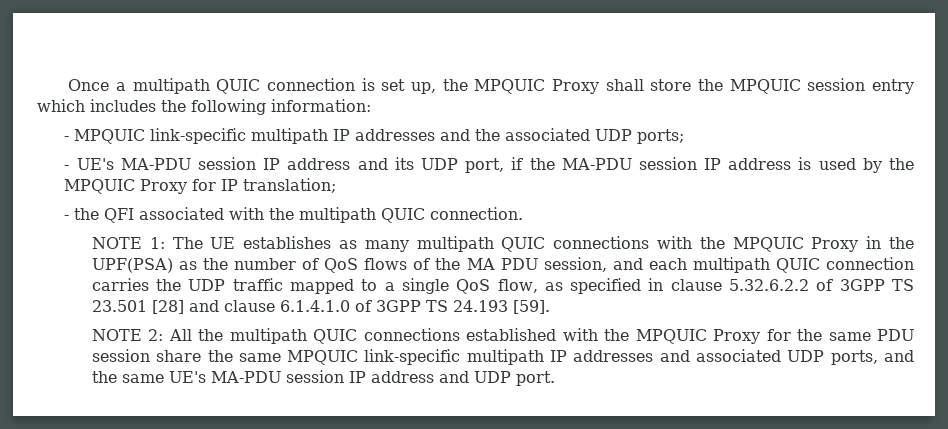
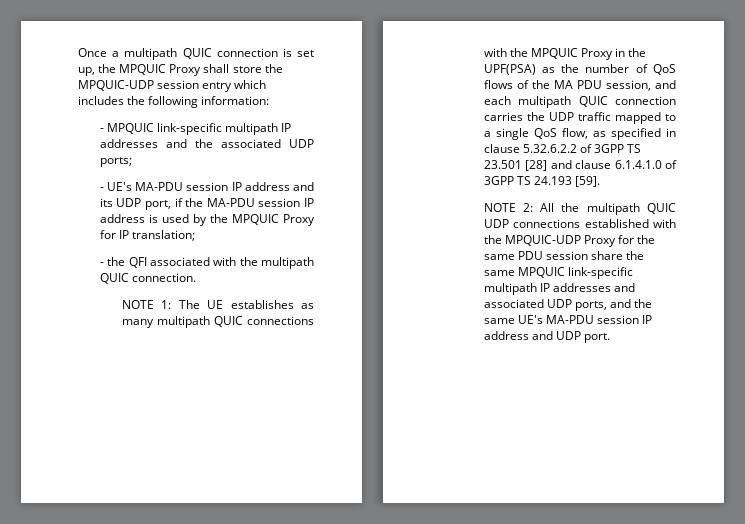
- Once a multipath QUIC connection is set up, the MPQUIC Proxy shall store the MPQUIC session entry which includes the following information:
+ Once a multipath QUIC connection is set up, the MPQUIC Proxy shall store the MPQUIC-UDP session entry which includes the following information:
- NOTE 2: All the multipath QUIC connections established with the MPQUIC Proxy for the same PDU session share the same MPQUIC link-specific multipath IP addresses and associated UDP ports, and the same UE's MA-PDU session IP address and UDP port.
+ NOTE 2: All the multipath QUIC UDP connections established with the MPQUIC-UDP Proxy for the same PDU session share the same MPQUIC link-specific multipath IP addresses and associated UDP ports, and the same UE's MA-PDU session IP address and UDP port.

